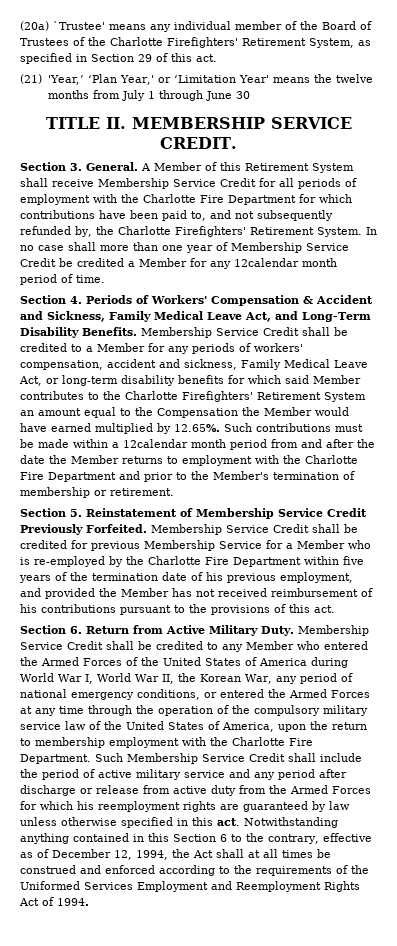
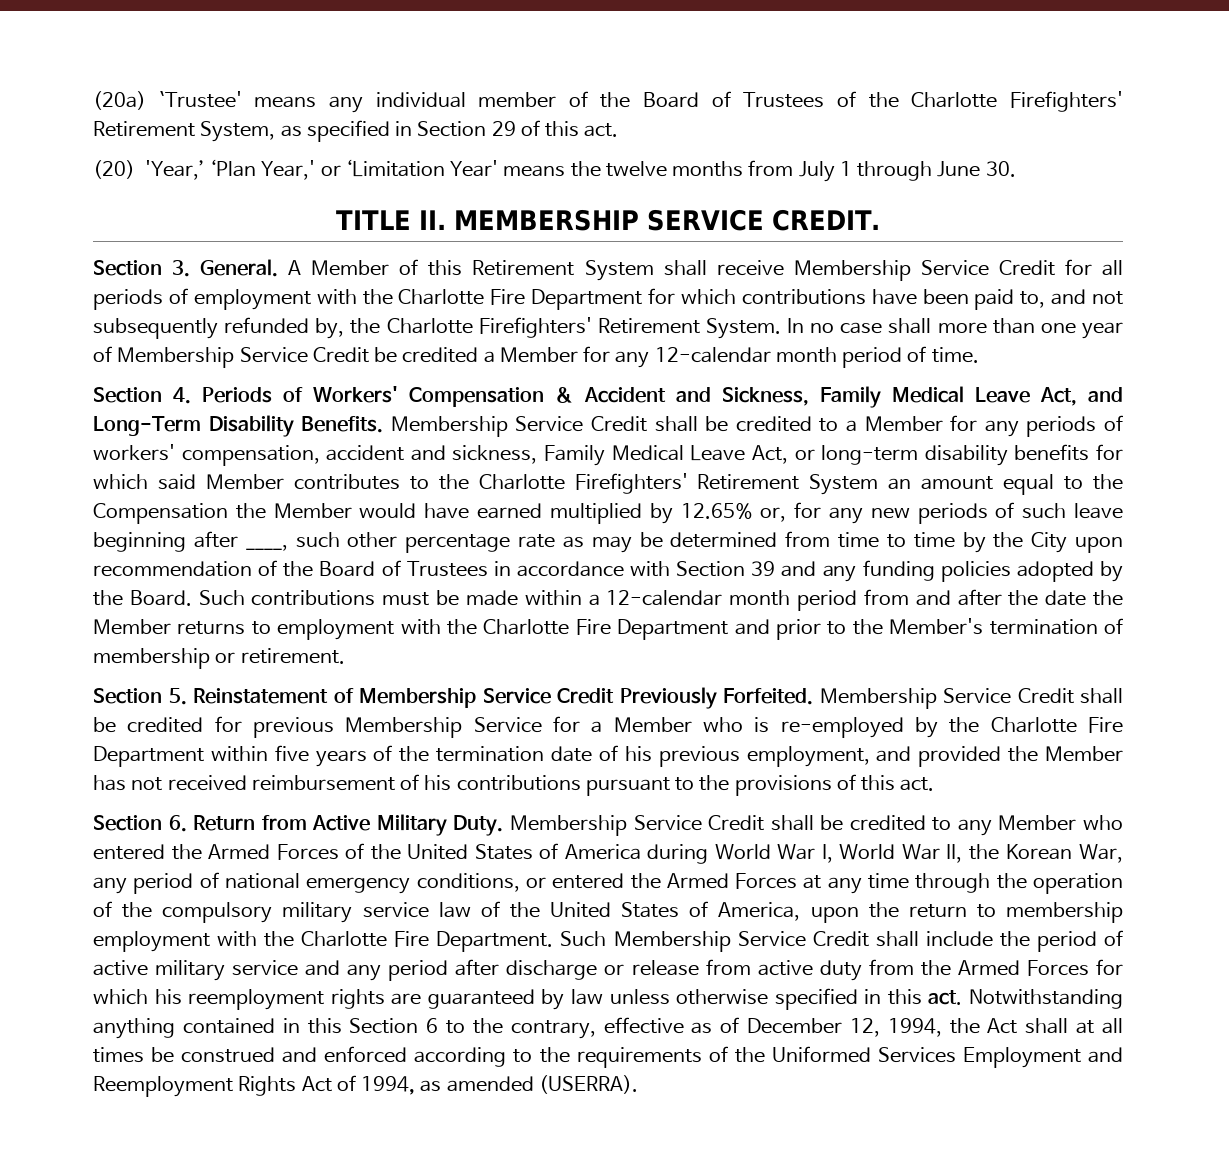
- (21) 'Year,’ ‘Plan Year,' or ‘Limitation Year' means the twelve months from July 1 through June 30
+ (20) 'Year,’ ‘Plan Year,' or ‘Limitation Year' means the twelve months from July 1 through June 30.
- In no case shall more than one year of Membership Service Credit be credited a Member for any 12calendar month period of time.
+ In no case shall more than one year of Membership Service Credit be credited a Member for any 12-calendar month period of time.
- Membership Service Credit shall be credited to a Member for any periods of workers' compensation, accident and sickness, Family Medical Leave Act, or long-term disability benefits for which said Member contributes to the Charlotte Firefighters' Retirement System an amount equal to the Compensation the Member would have earned multiplied by 12.65%. Such contributions must be made within a 12calendar month period from and after the date the Member returns to employment with the Charlotte Fire Department and prior to the Member's termination of membership or retirement.
+ Membership Service Credit shall be credited to a Member for any periods of workers' compensation, accident and sickness, Family Medical Leave Act, or long-term disability benefits for which said Member contributes to the Charlotte Firefighters' Retirement System an amount equal to the Compensation the Member would have earned multiplied by 12.65% or, for any new periods of such leave beginning after ____, such other percentage rate as may be determined from time to time by the City upon recommendation of the Board of Trustees in accordance with Section 39 and any funding policies adopted by the Board. Such contributions must be made within a 12-calendar month period from and after the date the Member returns to employment with the Charlotte Fire Department and prior to the Member's termination of membership or retirement.
- Notwithstanding anything contained in this Section 6 to the contrary, effective as of December 12, 1994, the Act shall at all times be construed and enforced according to the requirements of the Uniformed Services Employment and Reemployment Rights Act of 1994.
+ Notwithstanding anything contained in this Section 6 to the contrary, effective as of December 12, 1994, the Act shall at all times be construed and enforced according to the requirements of the Uniformed Services Employment and Reemployment Rights Act of 1994, as amended (USERRA).

